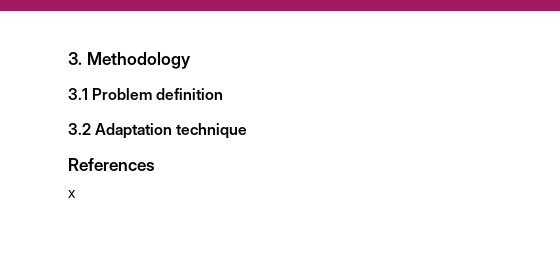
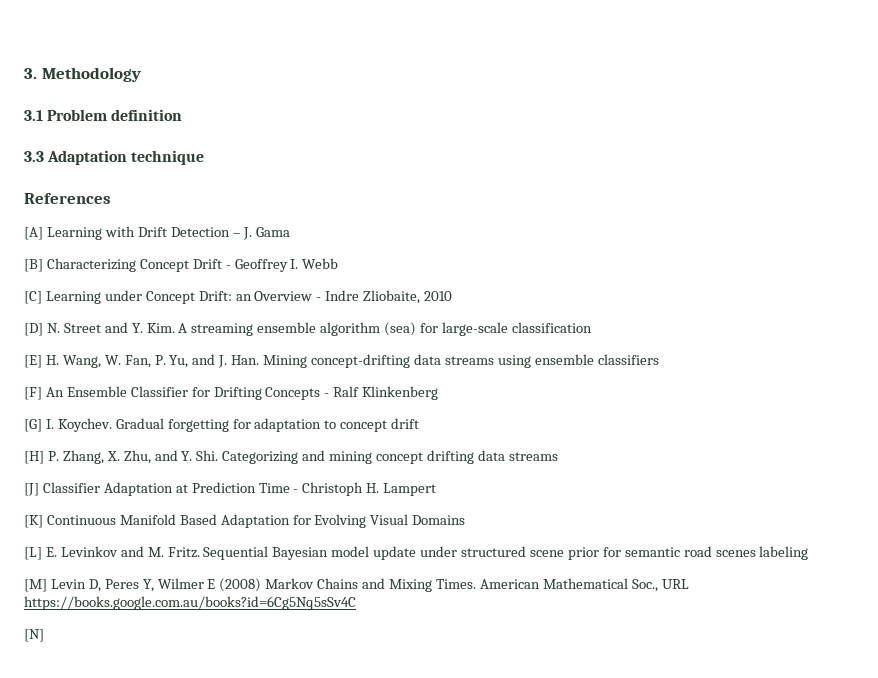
- 3.2 Adaptation technique
+ 3.3 Adaptation technique
- x
+ [A] Learning with Drift Detection – J. Gama
+ [B] Characterizing Concept Drift - Geoffrey I. Webb
+ [C] Learning under Concept Drift: an Overview - Indre Zliobaite, 2010
+ [D] N. Street and Y. Kim. A streaming ensemble algorithm (sea) for large-scale classification
+ [E] H. Wang, W. Fan, P. Yu, and J. Han. Mining concept-drifting data streams using ensemble classifiers
+ [F] An Ensemble Classifier for Drifting Concepts - Ralf Klinkenberg
+ [G] I. Koychev. Gradual forgetting for adaptation to concept drift
+ [H] P. Zhang, X. Zhu, and Y. Shi. Categorizing and mining concept drifting data streams
+ [J] Classifier Adaptation at Prediction Time - Christoph H. Lampert
+ [K] Continuous Manifold Based Adaptation for Evolving Visual Domains
+ [L] E. Levinkov and M. Fritz. Sequential Bayesian model update under structured scene prior for semantic road scenes labeling
+ [M] Levin D, Peres Y, Wilmer E (2008) Markov Chains and Mixing Times. American Mathematical Soc., URL https://books.google.com.au/books?id=6Cg5Nq5sSv4C
+ [N]

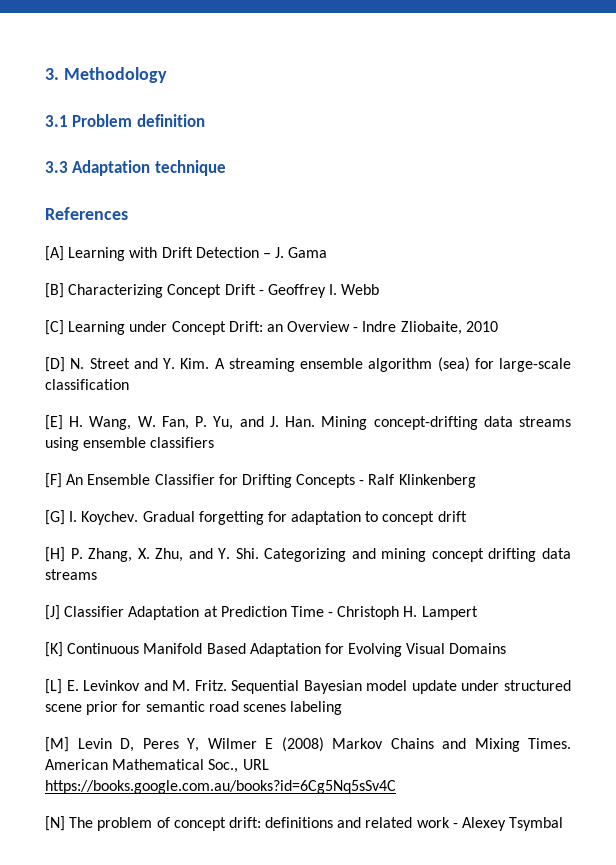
- [N]
+ [N] The problem of concept drift: definitions and related work - Alexey Tsymbal

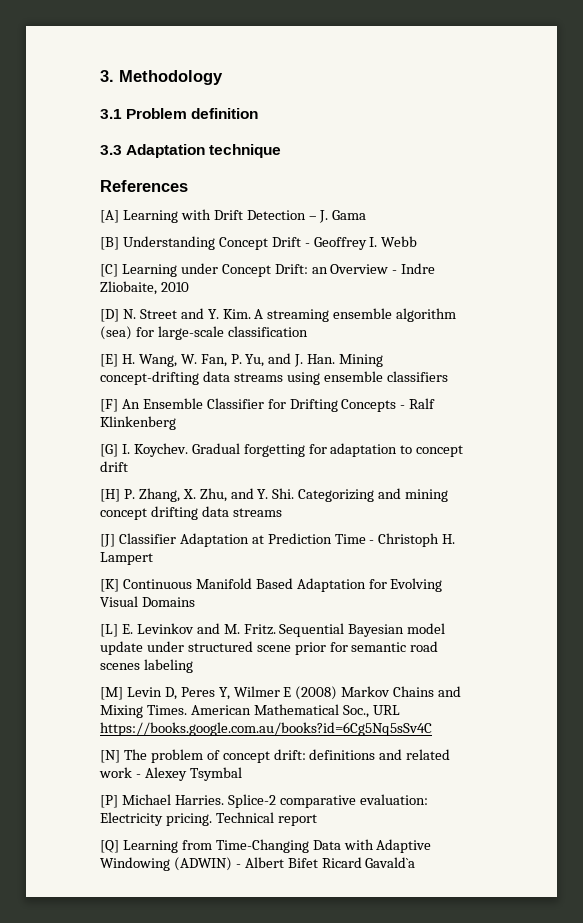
- [B] Characterizing Concept Drift - Geoffrey I. Webb
+ [B] Understanding Concept Drift - Geoffrey I. Webb
+ [P] Michael Harries. Splice-2 comparative evaluation: Electricity pricing. Technical report
+ [Q] Learning from Time-Changing Data with Adaptive Windowing (ADWIN) - Albert Bifet Ricard Gavald`a

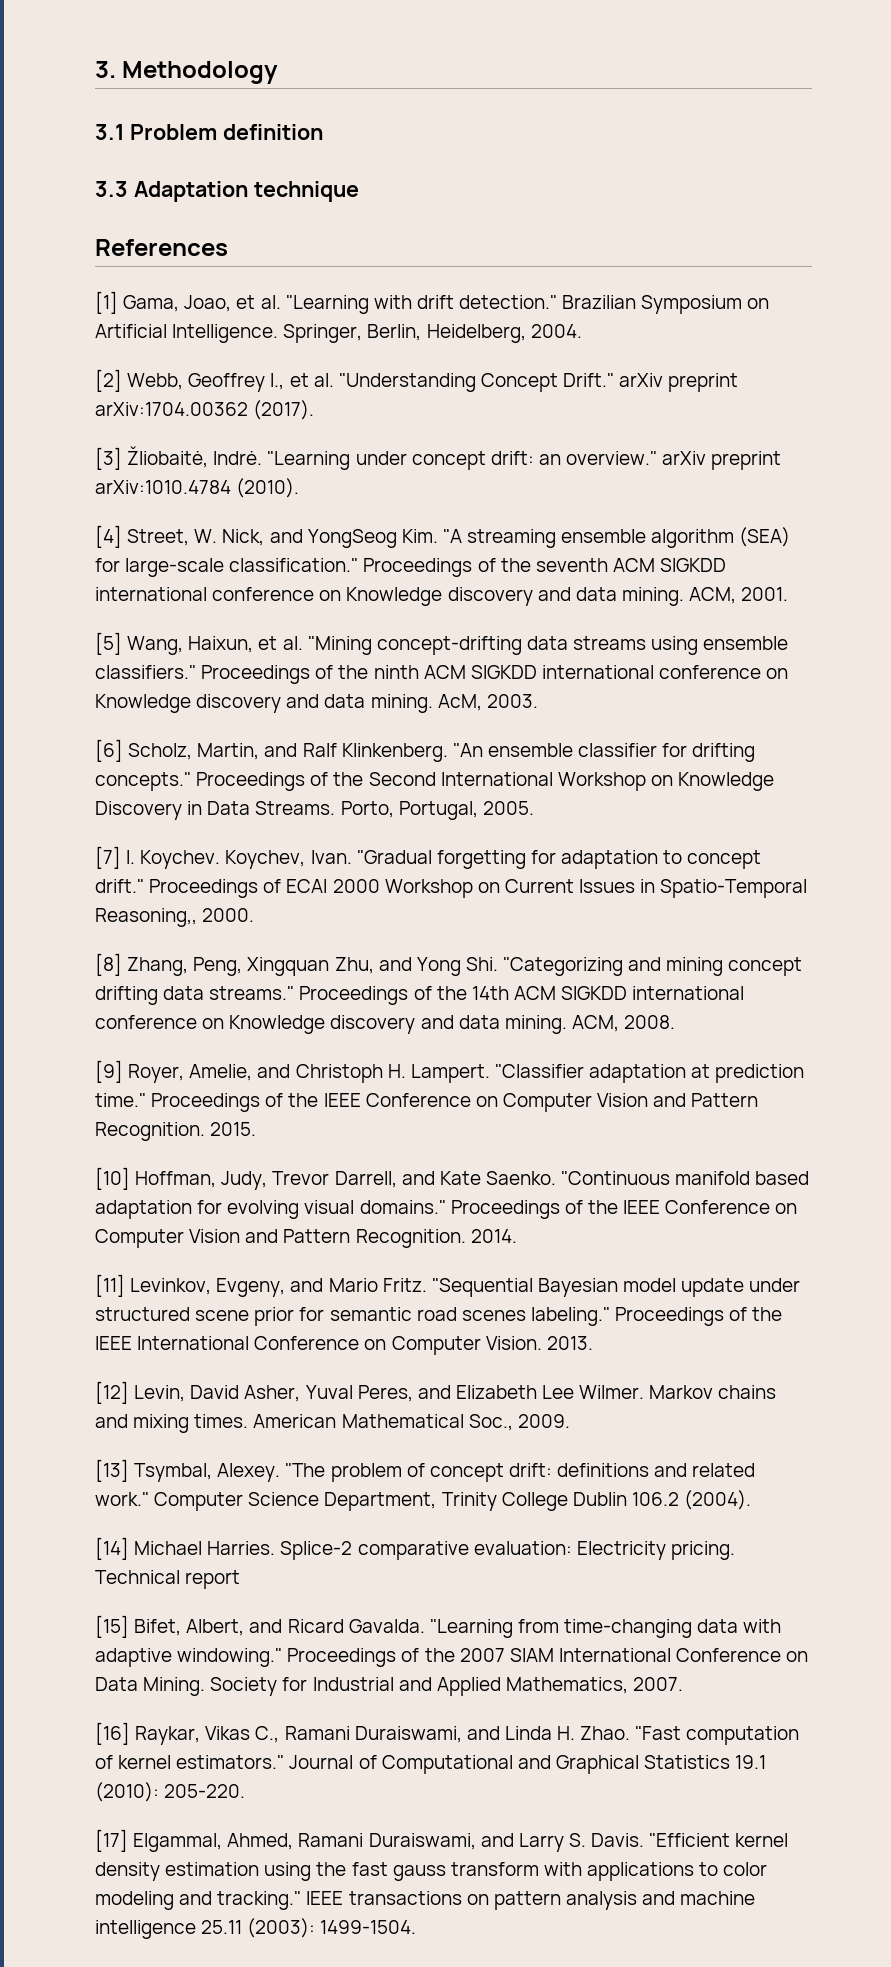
- [A] Learning with Drift Detection – J. Gama
- [B] Understanding Concept Drift - Geoffrey I. Webb
- [C] Learning under Concept Drift: an Overview - Indre Zliobaite, 2010
- [D] N. Street and Y. Kim. A streaming ensemble algorithm (sea) for large-scale classification
- [E] H. Wang, W. Fan, P. Yu, and J. Han. Mining concept-drifting data streams using ensemble classifiers
- [F] An Ensemble Classifier for Drifting Concepts - Ralf Klinkenberg
- [G] I. Koychev. Gradual forgetting for adaptation to concept drift
- [H] P. Zhang, X. Zhu, and Y. Shi. Categorizing and mining concept drifting data streams
- [J] Classifier Adaptation at Prediction Time - Christoph H. Lampert
- [K] Continuous Manifold Based Adaptation for Evolving Visual Domains
- [L] E. Levinkov and M. Fritz. Sequential Bayesian model update under structured scene prior for semantic road scenes labeling
- [M] Levin D, Peres Y, Wilmer E (2008) Markov Chains and Mixing Times. American Mathematical Soc., URL https://books.google.com.au/books?id=6Cg5Nq5sSv4C
- [N] The problem of concept drift: definitions and related work - Alexey Tsymbal
- [P] Michael Harries.
+ [1] Gama, Joao, et al. "Learning with drift detection." Brazilian Symposium on Artificial Intelligence. Springer, Berlin, Heidelberg, 2004.
+ [2] Webb, Geoffrey I., et al. "Understanding Concept Drift." arXiv preprint arXiv:1704.00362 (2017).
+ [3] Žliobaitė, Indrė. "Learning under concept drift: an overview." arXiv preprint arXiv:1010.4784 (2010).
+ [4] Street, W. Nick, and YongSeog Kim. "A streaming ensemble algorithm (SEA) for large-scale classification." Proceedings of the seventh ACM SIGKDD international conference on Knowledge discovery and data mining. ACM, 2001.
+ [5] Wang, Haixun, et al. "Mining concept-drifting data streams using ensemble classifiers." Proceedings of the ninth ACM SIGKDD international conference on Knowledge discovery and data mining. AcM, 2003.
+ [6] Scholz, Martin, and Ralf Klinkenberg. "An ensemble classifier for drifting concepts." Proceedings of the Second International Workshop on Knowledge Discovery in Data Streams. Porto, Portugal, 2005.
+ [7] I. Koychev. Koychev, Ivan. "Gradual forgetting for adaptation to concept drift." Proceedings of ECAI 2000 Workshop on Current Issues in Spatio-Temporal Reasoning,, 2000.
+ [8] Zhang, Peng, Xingquan Zhu, and Yong Shi. "Categorizing and mining concept drifting data streams." Proceedings of the 14th ACM SIGKDD international conference on Knowledge discovery and data mining. ACM, 2008.
+ [9] Royer, Amelie, and Christoph H. Lampert. "Classifier adaptation at prediction time." Proceedings of the IEEE Conference on Computer Vision and Pattern Recognition. 2015.
+ [10] Hoffman, Judy, Trevor Darrell, and Kate Saenko. "Continuous manifold based adaptation for evolving visual domains." Proceedings of the IEEE Conference on Computer Vision and Pattern Recognition. 2014.
+ [11] Levinkov, Evgeny, and Mario Fritz. "Sequential Bayesian model update under structured scene prior for semantic road scenes labeling." Proceedings of the IEEE International Conference on Computer Vision. 2013.
+ [12] Levin, David Asher, Yuval Peres, and Elizabeth Lee Wilmer. Markov chains and mixing times. American Mathematical Soc., 2009.
+ [13] Tsymbal, Alexey. "The problem of concept drift: definitions and related work." Computer Science Department, Trinity College Dublin 106.2 (2004).
+ [14] Michael Harries.
- [Q] Learning from Time-Changing Data with Adaptive Windowing (ADWIN) - Albert Bifet Ricard Gavald`a
+ [15] Bifet, Albert, and Ricard Gavalda. "Learning from time-changing data with adaptive windowing." Proceedings of the 2007 SIAM International Conference on Data Mining. Society for Industrial and Applied Mathematics, 2007.
+ [16] Raykar, Vikas C., Ramani Duraiswami, and Linda H. Zhao. "Fast computation of kernel estimators." Journal of Computational and Graphical Statistics 19.1 (2010): 205-220.
+ [17] Elgammal, Ahmed, Ramani Duraiswami, and Larry S. Davis. "Efficient kernel density estimation using the fast gauss transform with applications to color modeling and tracking." IEEE transactions on pattern analysis and machine intelligence 25.11 (2003): 1499-1504.

